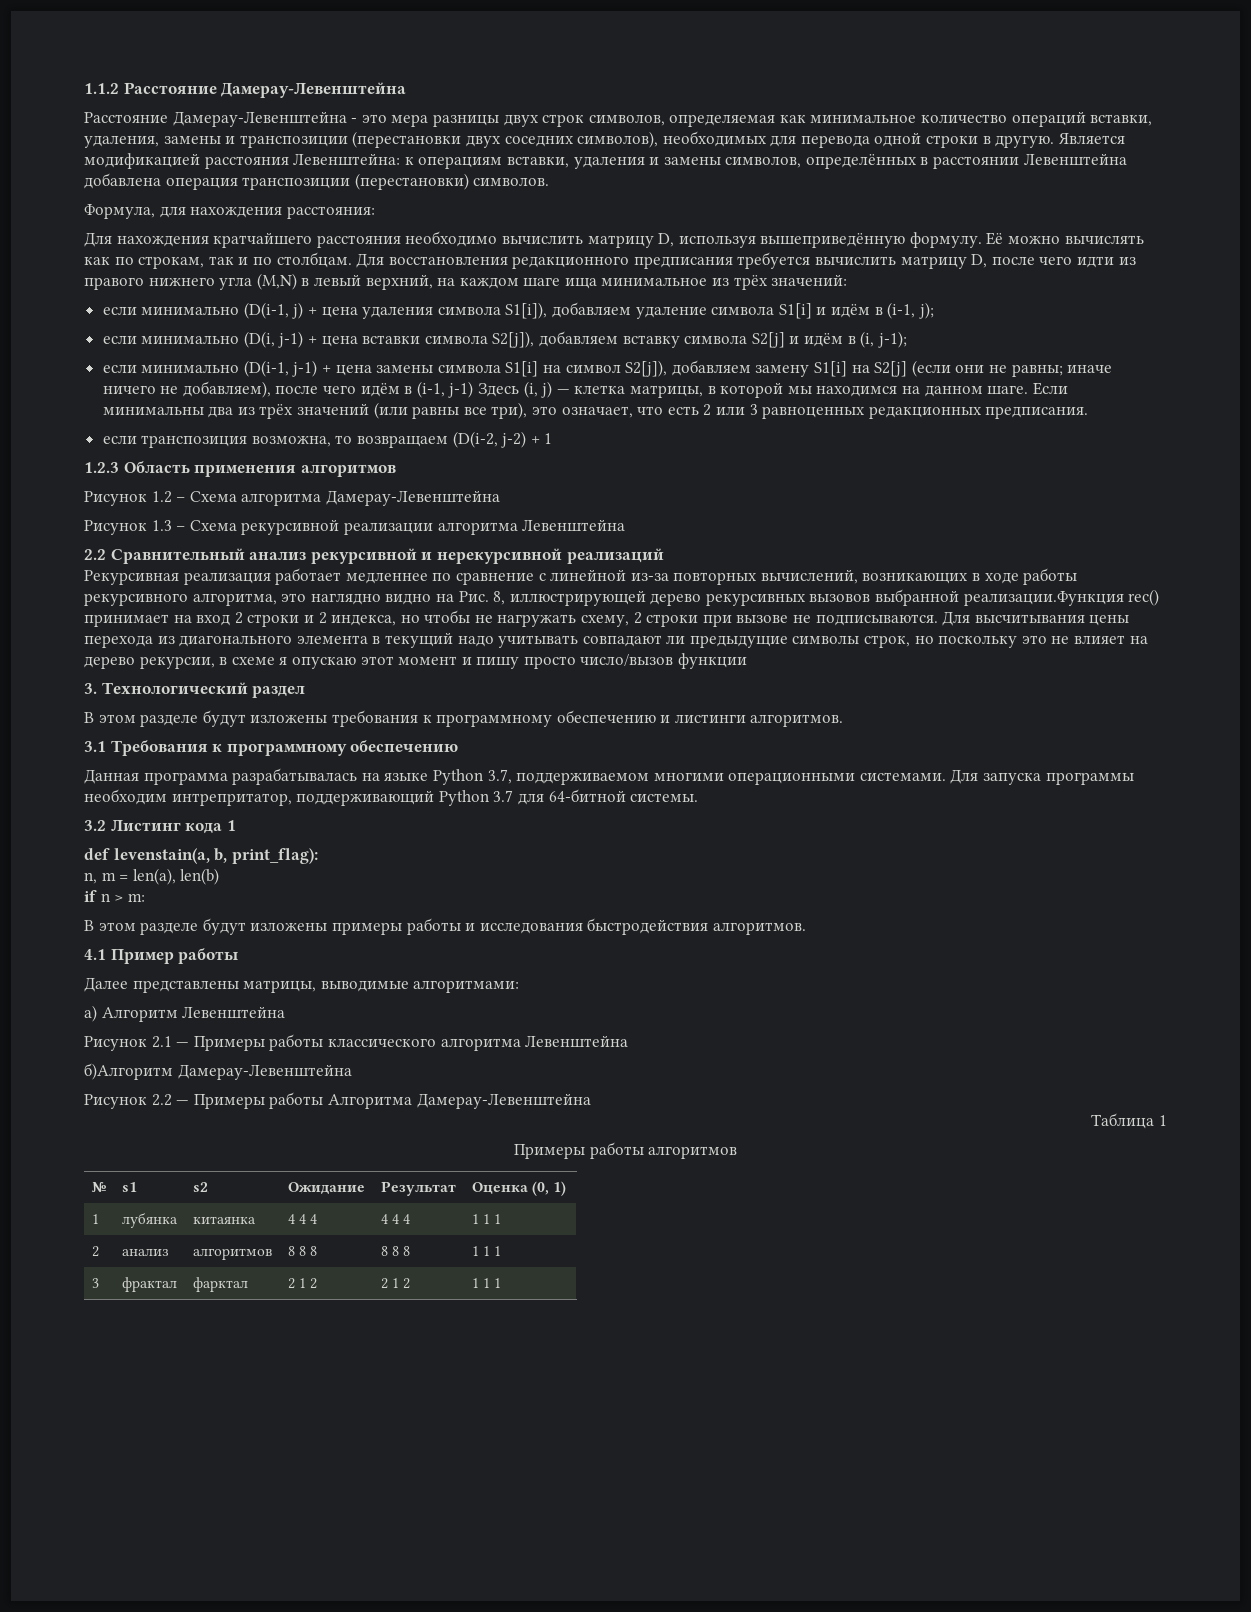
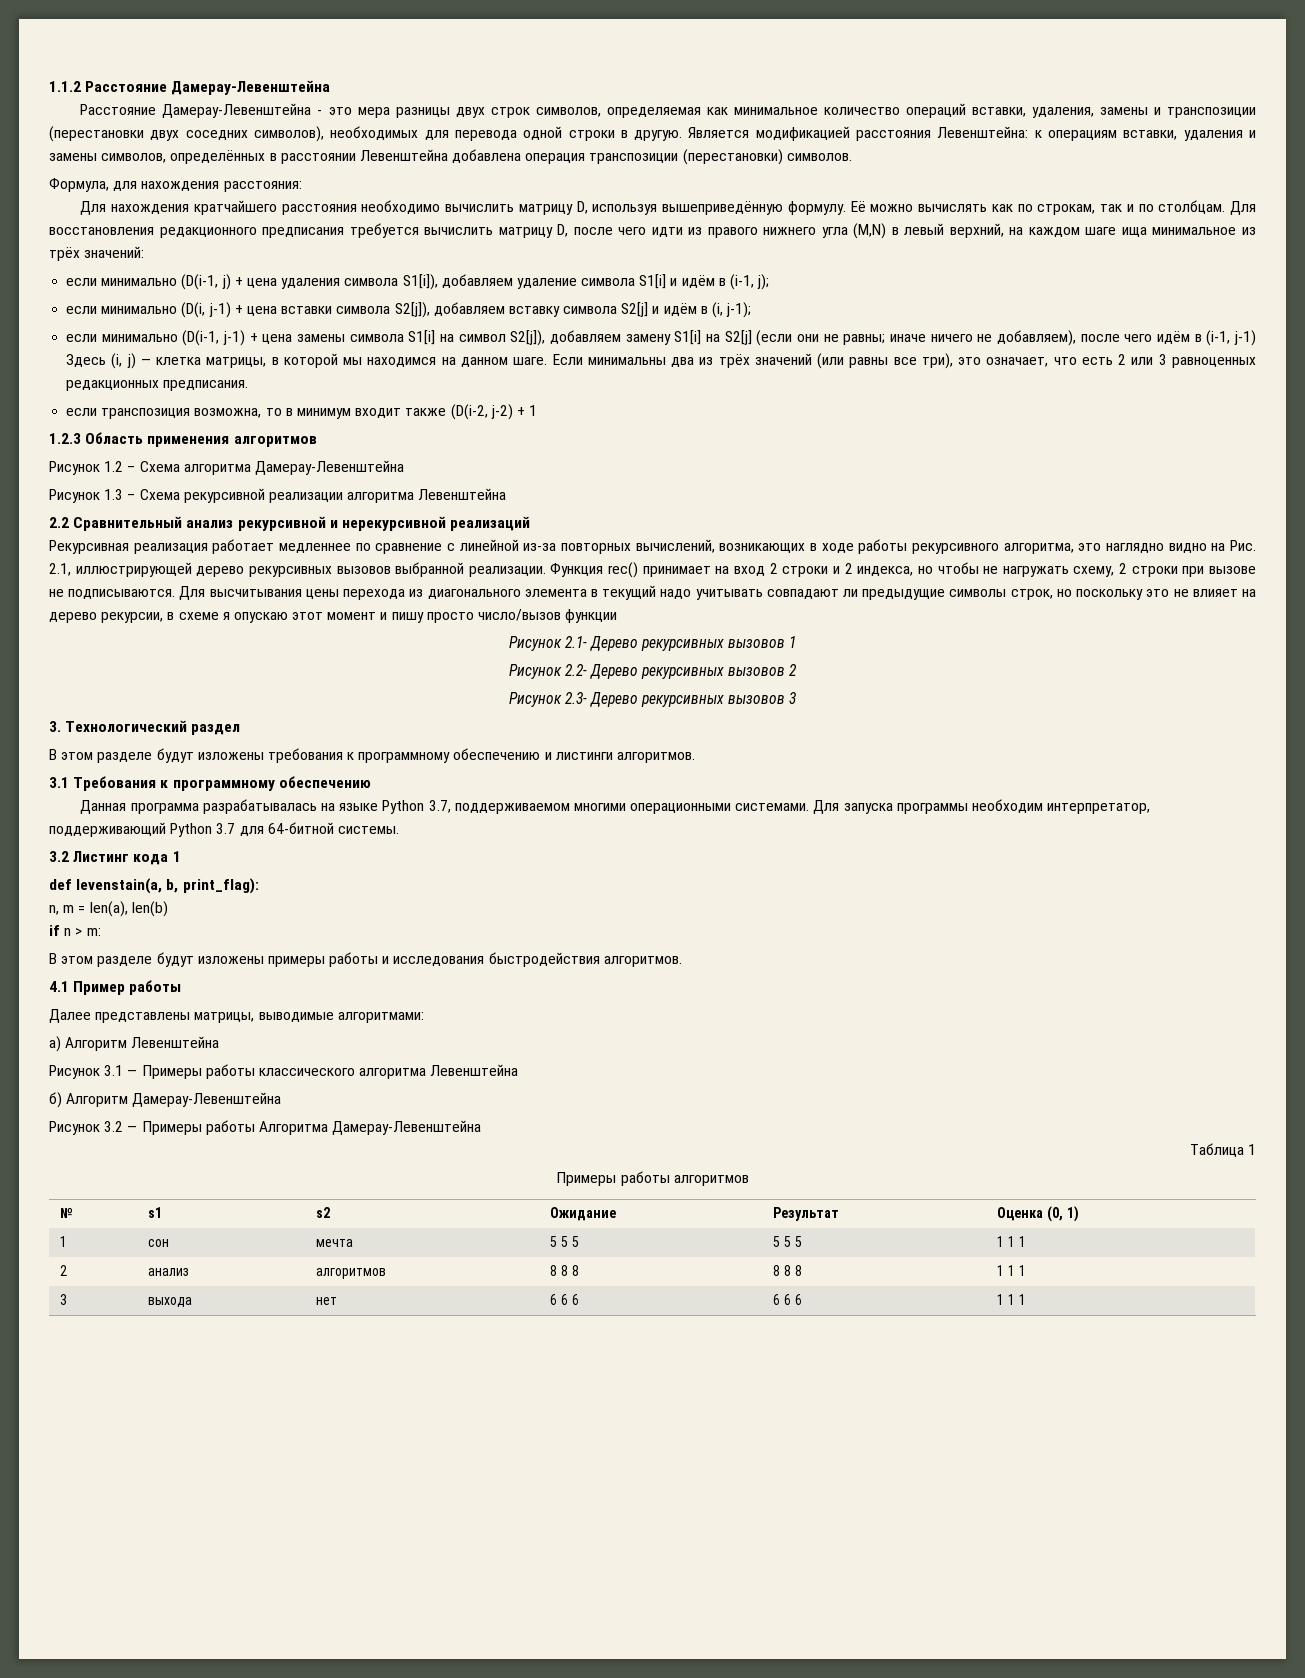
- если транспозиция возможна, то возвращаем (D(i-2, j-2) + 1
+ если транспозиция возможна, то в минимум входит также (D(i-2, j-2) + 1
- Рекурсивная реализация работает медленнее по сравнение с линейной из-за повторных вычислений, возникающих в ходе работы рекурсивного алгоритма, это наглядно видно на Рис. 8, иллюстрирующей дерево рекурсивных вызовов выбранной реализации.Функция rec() принимает на вход 2 строки и 2 индекса, но чтобы не нагружать схему, 2 строки при вызове не подписываются.
+ Рекурсивная реализация работает медленнее по сравнение с линейной из-за повторных вычислений, возникающих в ходе работы рекурсивного алгоритма, это наглядно видно на Рис. 2.1, иллюстрирующей дерево рекурсивных вызовов выбранной реализации. Функция rec() принимает на вход 2 строки и 2 индекса, но чтобы не нагружать схему, 2 строки при вызове не подписываются.
+ Рисунок 2.1- Дерево рекурсивных вызовов 1
+ Рисунок 2.2- Дерево рекурсивных вызовов 2
+ Рисунок 2.3- Дерево рекурсивных вызовов 3
- Для запуска программы необходим интрепритатор, поддерживающий Python 3.7 для 64-битной системы.
+ Для запуска программы необходим интерпретатор, поддерживающий Python 3.7 для 64-битной системы.
- Рисунок 2.1 — Примеры работы классического алгоритма Левенштейна
+ Рисунок 3.1 — Примеры работы классического алгоритма Левенштейна
- б)Алгоритм Дамерау-Левенштейна
- Рисунок 2.2 — Примеры работы Алгоритма Дамерау-Левенштейна
+ б) Алгоритм Дамерау-Левенштейна
+ Рисунок 3.2 — Примеры работы Алгоритма Дамерау-Левенштейна
- 1 | лубянка | китаянка | 4 4 4 | 4 4 4 | 1 1 1
+ 1 | сон | мечта | 5 5 5 | 5 5 5 | 1 1 1
- 3 | фрактал | фарктал | 2 1 2 | 2 1 2 | 1 1 1
+ 3 | выхода | нет | 6 6 6 | 6 6 6 | 1 1 1

